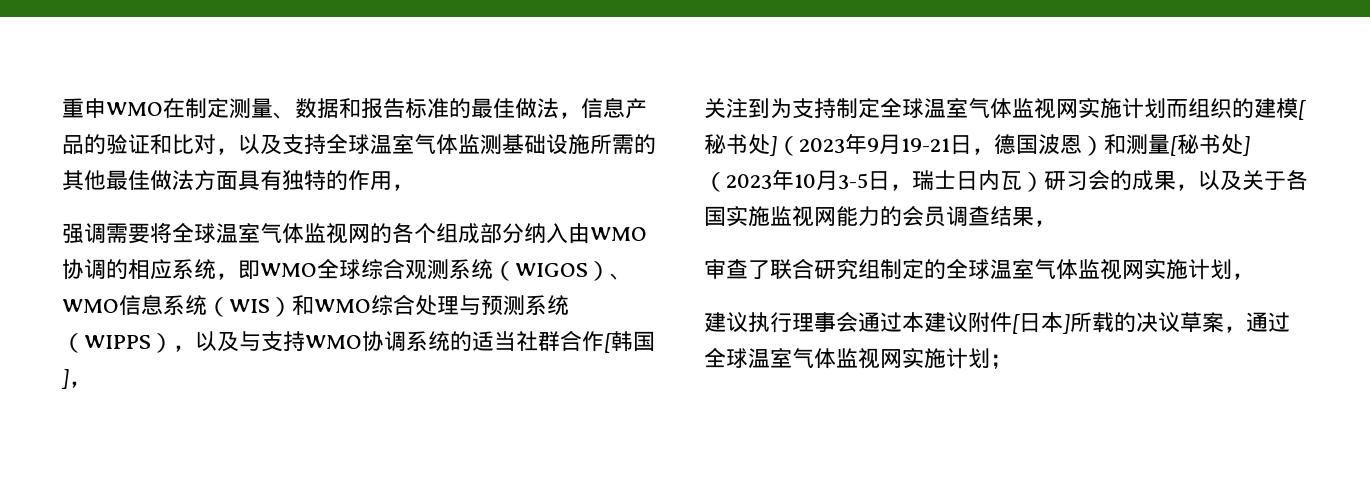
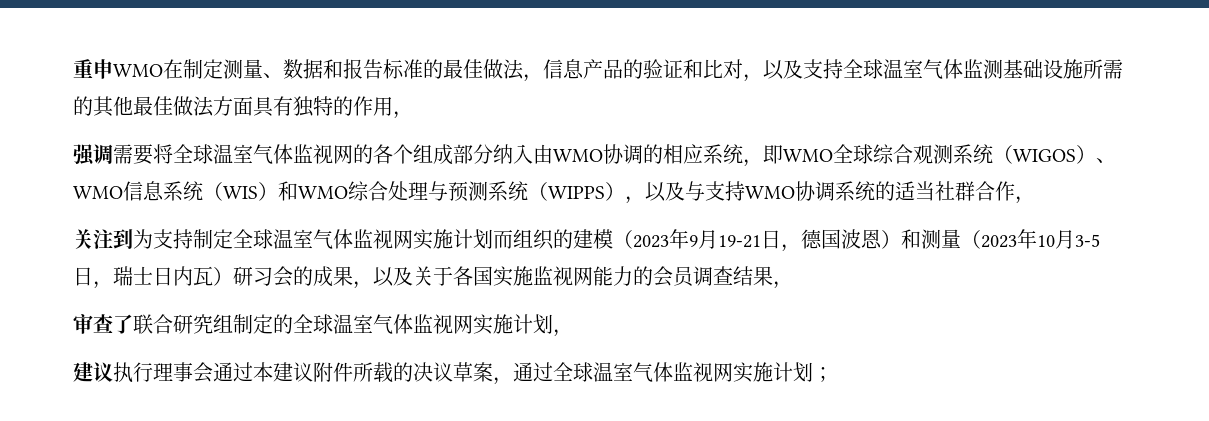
- 强调需要将全球温室气体监视网的各个组成部分纳入由WMO协调的相应系统，即WMO全球综合观测系统（WIGOS）、WMO信息系统（WIS）和WMO综合处理与预测系统（WIPPS），以及与支持WMO协调系统的适当社群合作[韩国]，
+ 强调需要将全球温室气体监视网的各个组成部分纳入由WMO协调的相应系统，即WMO全球综合观测系统（WIGOS）、WMO信息系统（WIS）和WMO综合处理与预测系统（WIPPS），以及与支持WMO协调系统的适当社群合作，
- 关注到为支持制定全球温室气体监视网实施计划而组织的建模[秘书处]（2023年9月19-21日，德国波恩）和测量[秘书处]（2023年10月3-5日，瑞士日内瓦）研习会的成果，以及关于各国实施监视网能力的会员调查结果，
+ 关注到为支持制定全球温室气体监视网实施计划而组织的建模（2023年9月19-21日，德国波恩）和测量（2023年10月3-5日，瑞士日内瓦）研习会的成果，以及关于各国实施监视网能力的会员调查结果，
- 建议执行理事会通过本建议附件[日本]所载的决议草案，通过全球温室气体监视网实施计划；
+ 建议执行理事会通过本建议附件所载的决议草案，通过全球温室气体监视网实施计划；

